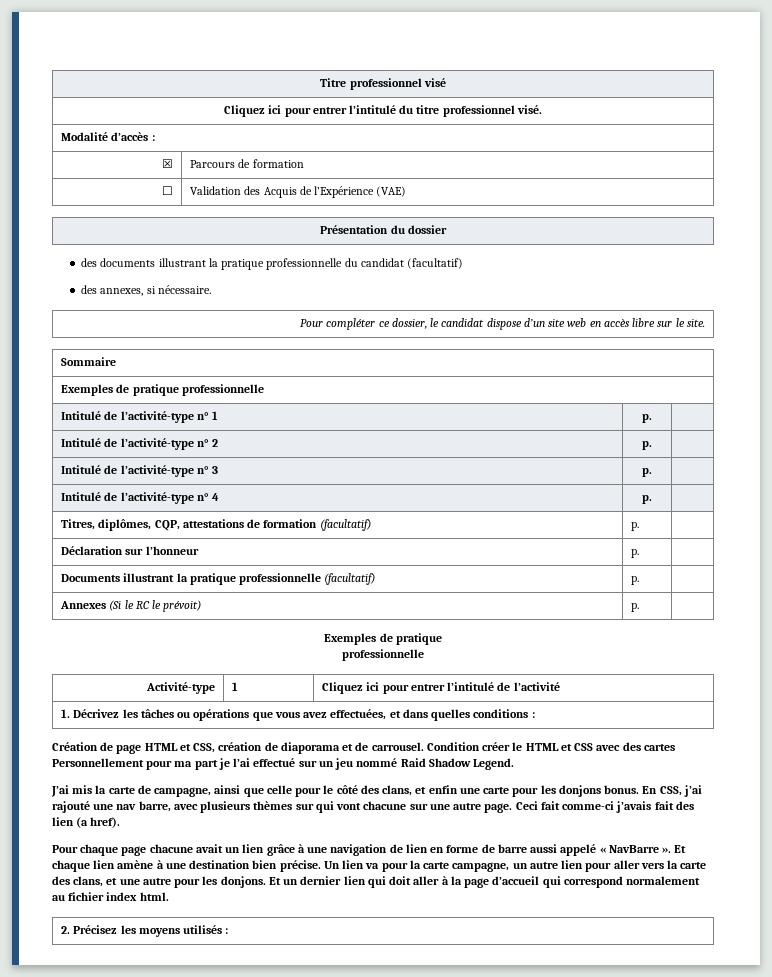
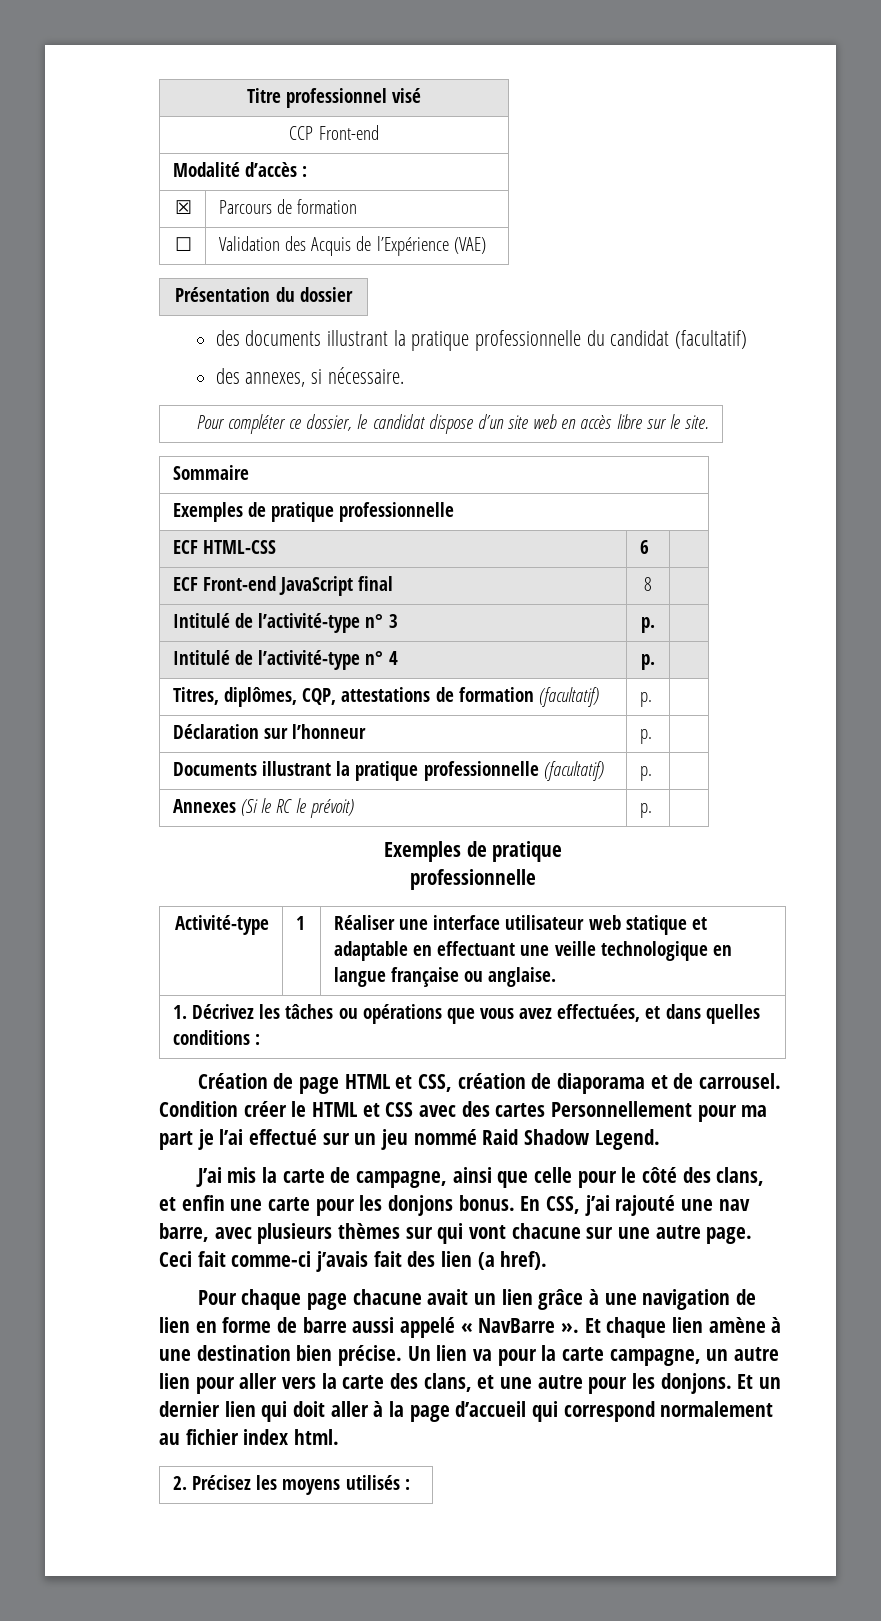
- Cliquez ici pour entrer l’intitulé du titre professionnel visé.
+ CCP Front-end
- Intitulé de l’activité-type n° 1 | p. |
- Intitulé de l’activité-type n° 2 | p. |
+ ECF HTML-CSS | 6 |
+ ECF Front-end JavaScript final | 8 |
- Activité-type | 1 | Cliquez ici pour entrer l’intitulé de l’activité
+ Activité-type | 1 | Réaliser une interface utilisateur web statique et adaptable en effectuant une veille technologique en langue française ou anglaise.

